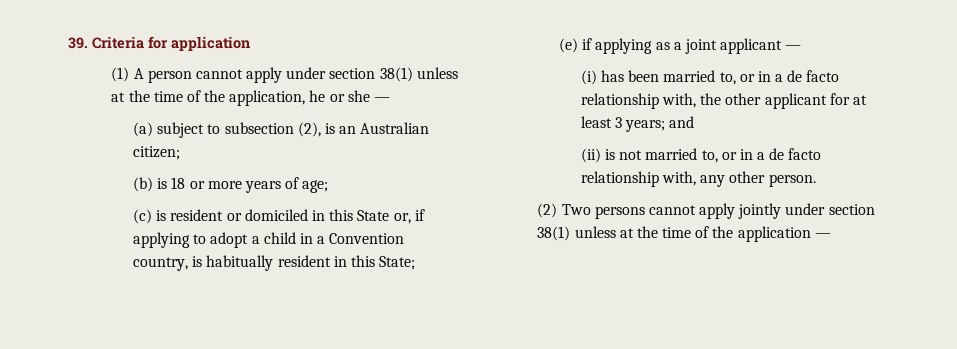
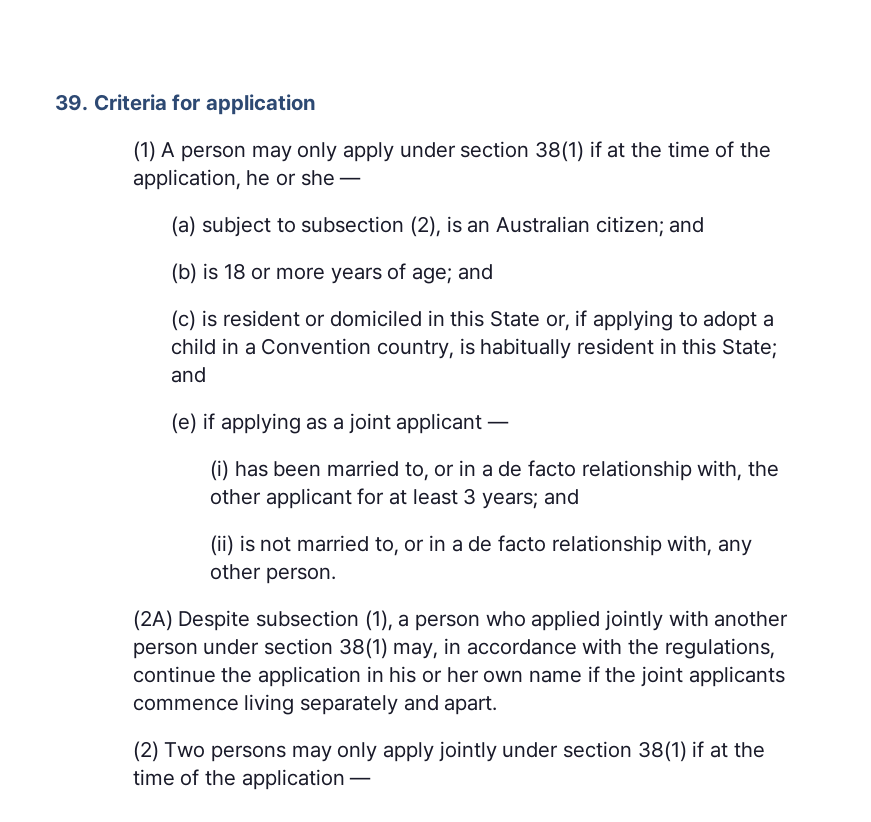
- (1) A person cannot apply under section 38(1) unless at the time of the application, he or she —
+ (1) A person may only apply under section 38(1) if at the time of the application, he or she —
- (a) subject to subsection (2), is an Australian citizen;
+ (a) subject to subsection (2), is an Australian citizen; and
- (b) is 18 or more years of age;
+ (b) is 18 or more years of age; and
- (c) is resident or domiciled in this State or, if applying to adopt a child in a Convention country, is habitually resident in this State;
+ (c) is resident or domiciled in this State or, if applying to adopt a child in a Convention country, is habitually resident in this State; and
+ (2A) Despite subsection (1), a person who applied jointly with another person under section 38(1) may, in accordance with the regulations, continue the application in his or her own name if the joint applicants commence living separately and apart.
- (2) Two persons cannot apply jointly under section 38(1) unless at the time of the application —
+ (2) Two persons may only apply jointly under section 38(1) if at the time of the application —

